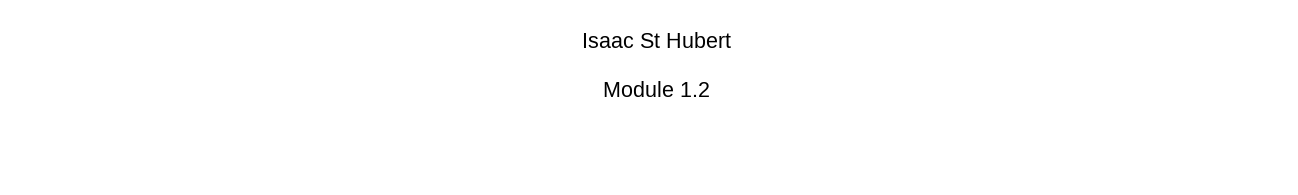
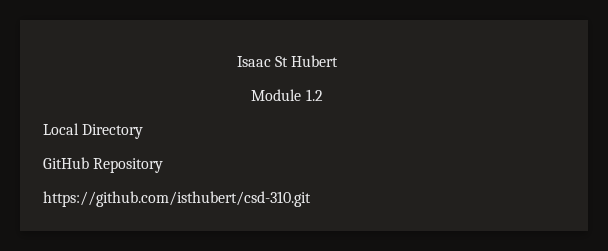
+ Local Directory
+ GitHub Repository
+ https://github.com/isthubert/csd-310.git

